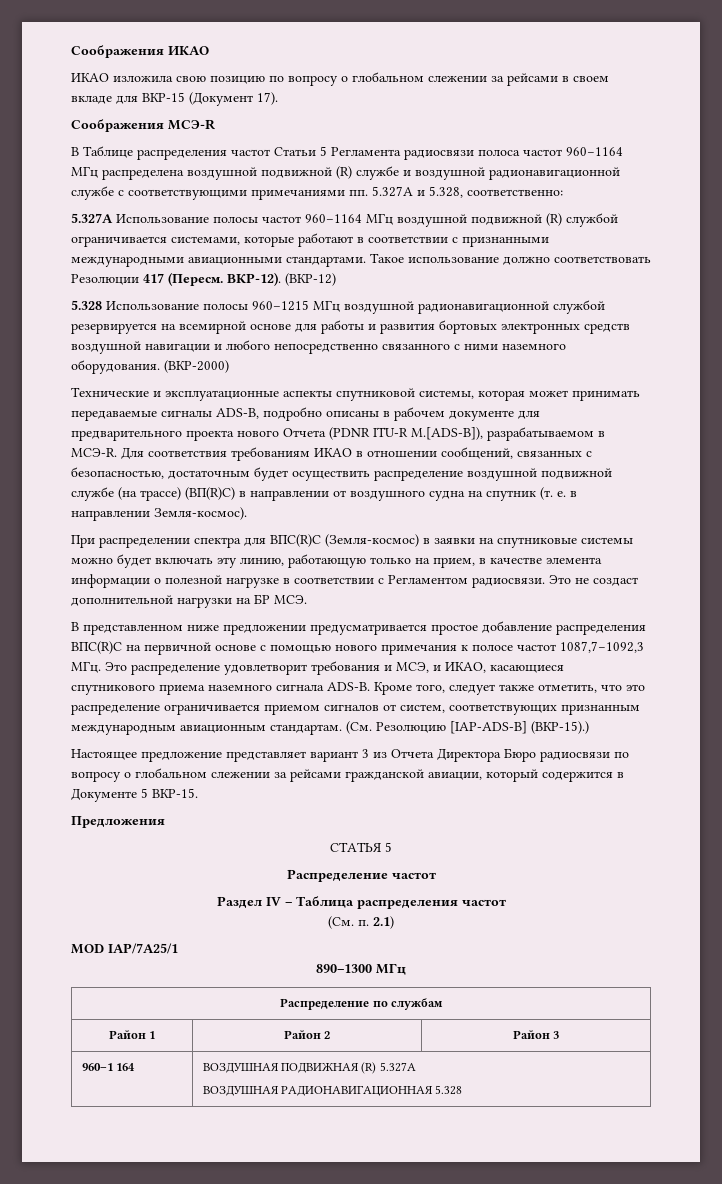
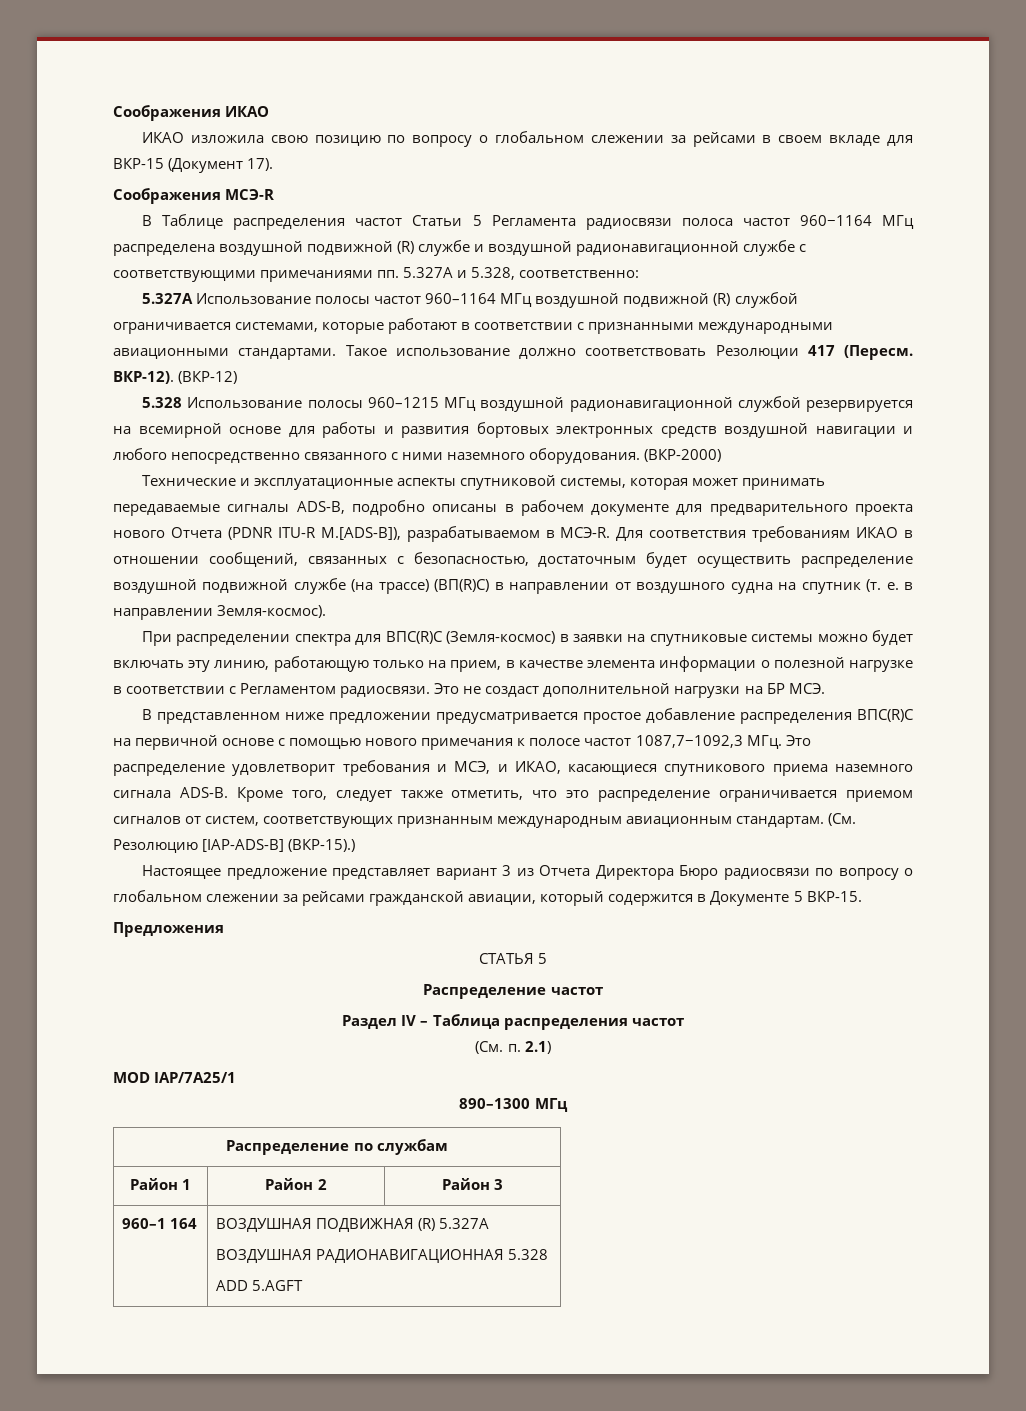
  960–1 164 | ВОЗДУШНАЯ ПОДВИЖНАЯ (R) 5.327А
  ВОЗДУШНАЯ РАДИОНАВИГАЦИОННАЯ 5.328
+ ADD 5.AGFT

